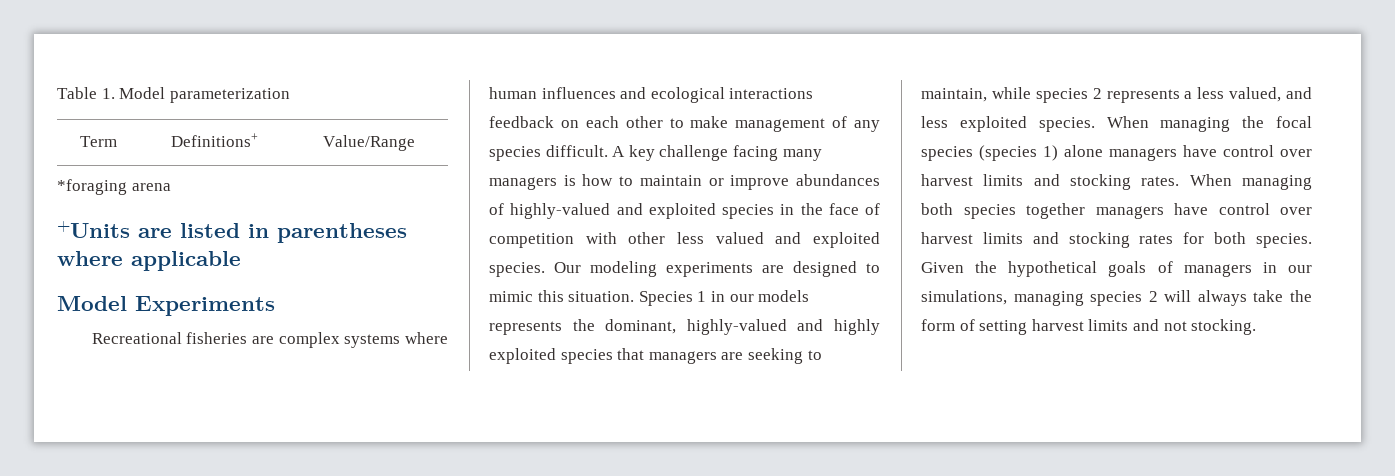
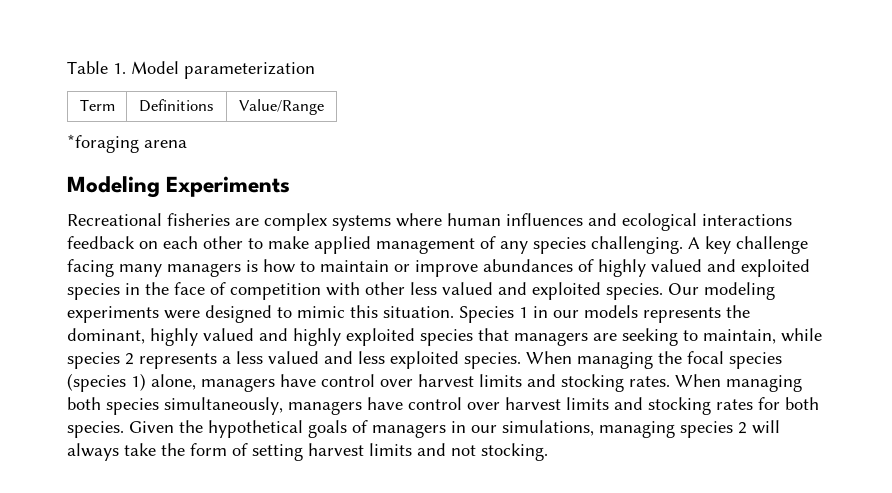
- Term | Definitions+ | Value/Range
+ Term | Definitions | Value/Range
- +Units are listed in parentheses where applicable
- Model Experiments
+ Modeling Experiments
- Recreational fisheries are complex systems where human influences and ecological interactions feedback on each other to make management of any species difficult.
+ Recreational fisheries are complex systems where human influences and ecological interactions feedback on each other to make applied management of any species challenging.
- A key challenge facing many managers is how to maintain or improve abundances of highly-valued and exploited species in the face of competition with other less valued and exploited species.
+ A key challenge facing many managers is how to maintain or improve abundances of highly valued and exploited species in the face of competition with other less valued and exploited species.
- Our modeling experiments are designed to mimic this situation.
+ Our modeling experiments were designed to mimic this situation.
- Species 1 in our models represents the dominant, highly-valued and highly exploited species that managers are seeking to maintain, while species 2 represents a less valued, and less exploited species.
+ Species 1 in our models represents the dominant, highly valued and highly exploited species that managers are seeking to maintain, while species 2 represents a less valued and less exploited species.
- When managing the focal species (species 1) alone managers have control over harvest limits and stocking rates.
+ When managing the focal species (species 1) alone, managers have control over harvest limits and stocking rates.
- When managing both species together managers have control over harvest limits and stocking rates for both species.
+ When managing both species simultaneously, managers have control over harvest limits and stocking rates for both species.

